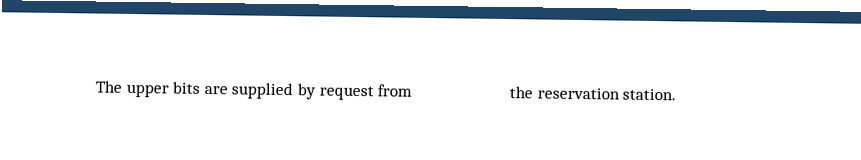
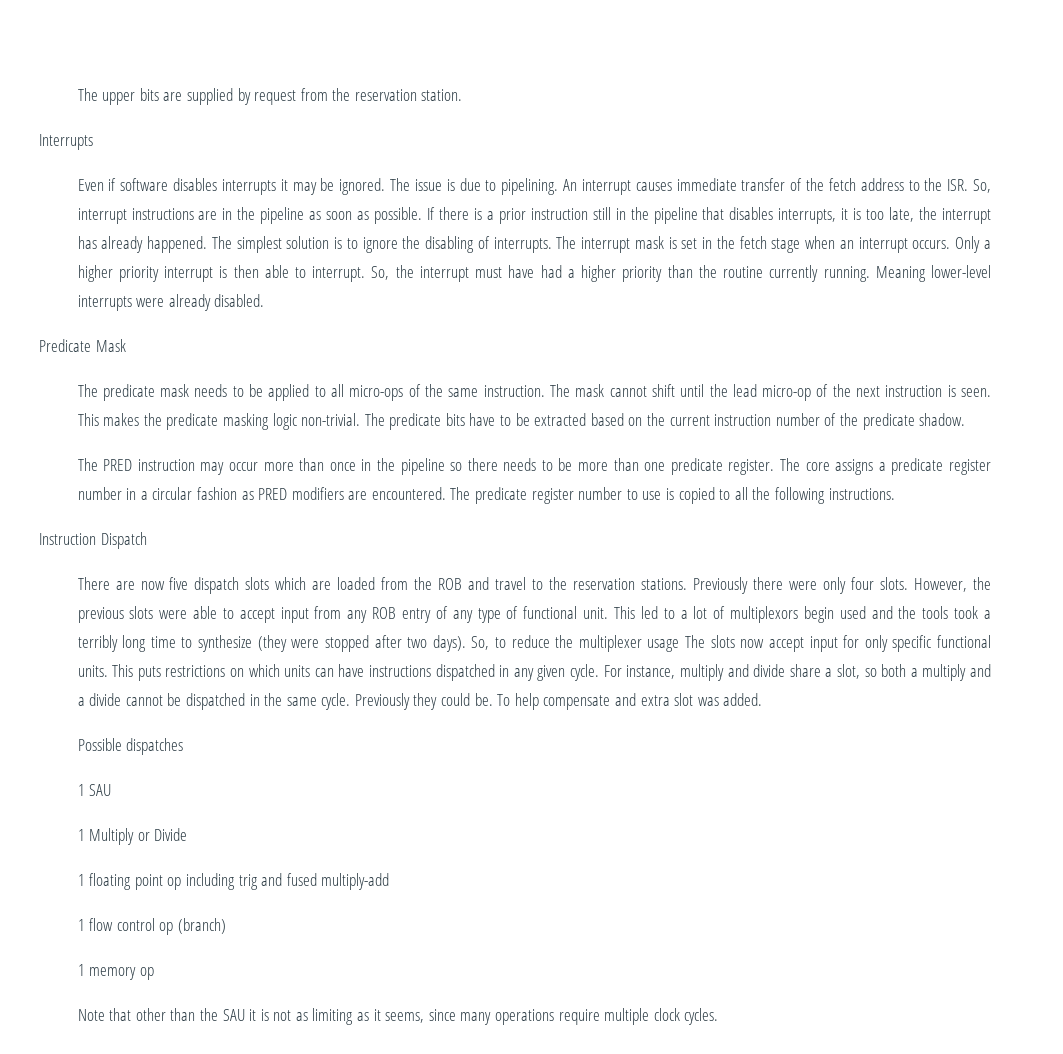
+ Interrupts
+ Even if software disables interrupts it may be ignored. The issue is due to pipelining. An interrupt causes immediate transfer of the fetch address to the ISR. So, interrupt instructions are in the pipeline as soon as possible. If there is a prior instruction still in the pipeline that disables interrupts, it is too late, the interrupt has already happened. The simplest solution is to ignore the disabling of interrupts. The interrupt mask is set in the fetch stage when an interrupt occurs. Only a higher priority interrupt is then able to interrupt. So, the interrupt must have had a higher priority than the routine currently running. Meaning lower-level interrupts were already disabled.
+ Predicate Mask
+ The predicate mask needs to be applied to all micro-ops of the same instruction. The mask cannot shift until the lead micro-op of the next instruction is seen. This makes the predicate masking logic non-trivial. The predicate bits have to be extracted based on the current instruction number of the predicate shadow.
+ The PRED instruction may occur more than once in the pipeline so there needs to be more than one predicate register. The core assigns a predicate register number in a circular fashion as PRED modifiers are encountered. The predicate register number to use is copied to all the following instructions.
+ Instruction Dispatch
+ There are now five dispatch slots which are loaded from the ROB and travel to the reservation stations. Previously there were only four slots. However, the previous slots were able to accept input from any ROB entry of any type of functional unit. This led to a lot of multiplexors begin used and the tools took a terribly long time to synthesize (they were stopped after two days). So, to reduce the multiplexer usage The slots now accept input for only specific functional units. This puts restrictions on which units can have instructions dispatched in any given cycle. For instance, multiply and divide share a slot, so both a multiply and a divide cannot be dispatched in the same cycle. Previously they could be. To help compensate and extra slot was added.
+ Possible dispatches
+ 1 SAU
+ 1 Multiply or Divide
+ 1 floating point op including trig and fused multiply-add
+ 1 flow control op (branch)
+ 1 memory op
+ Note that other than the SAU it is not as limiting as it seems, since many operations require multiple clock cycles.

